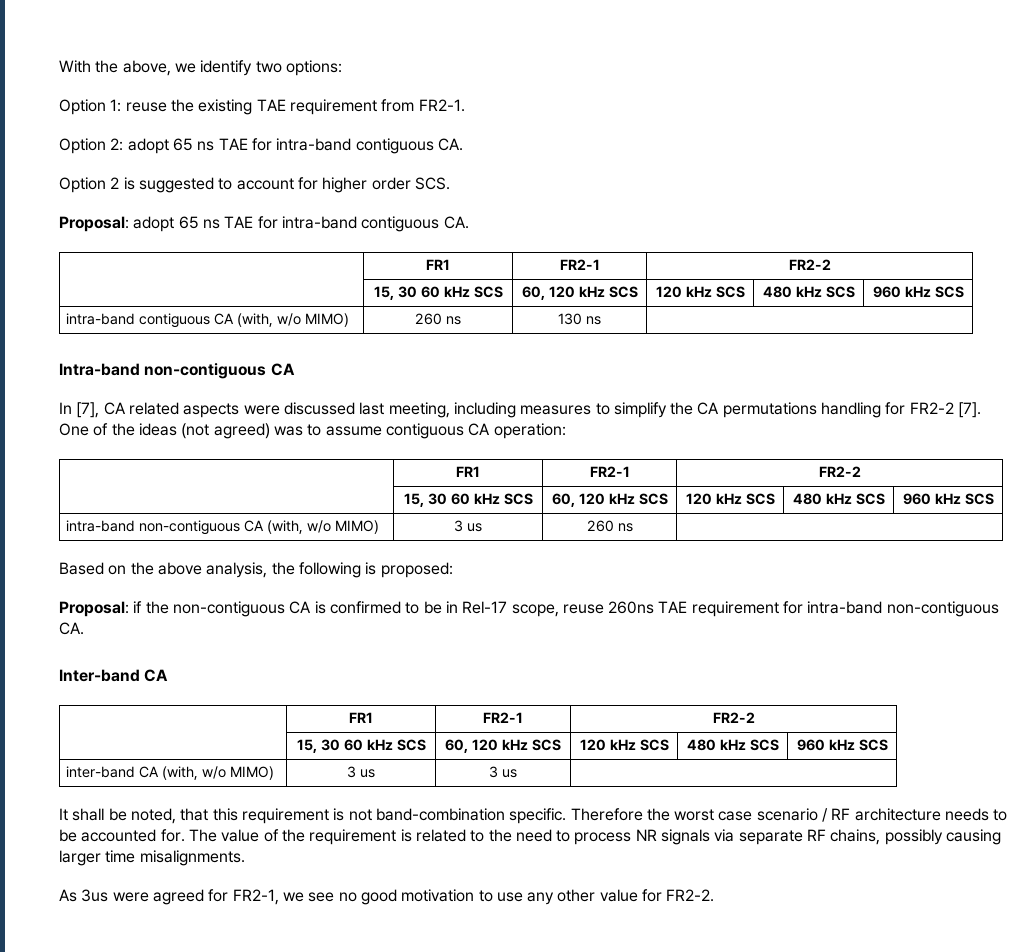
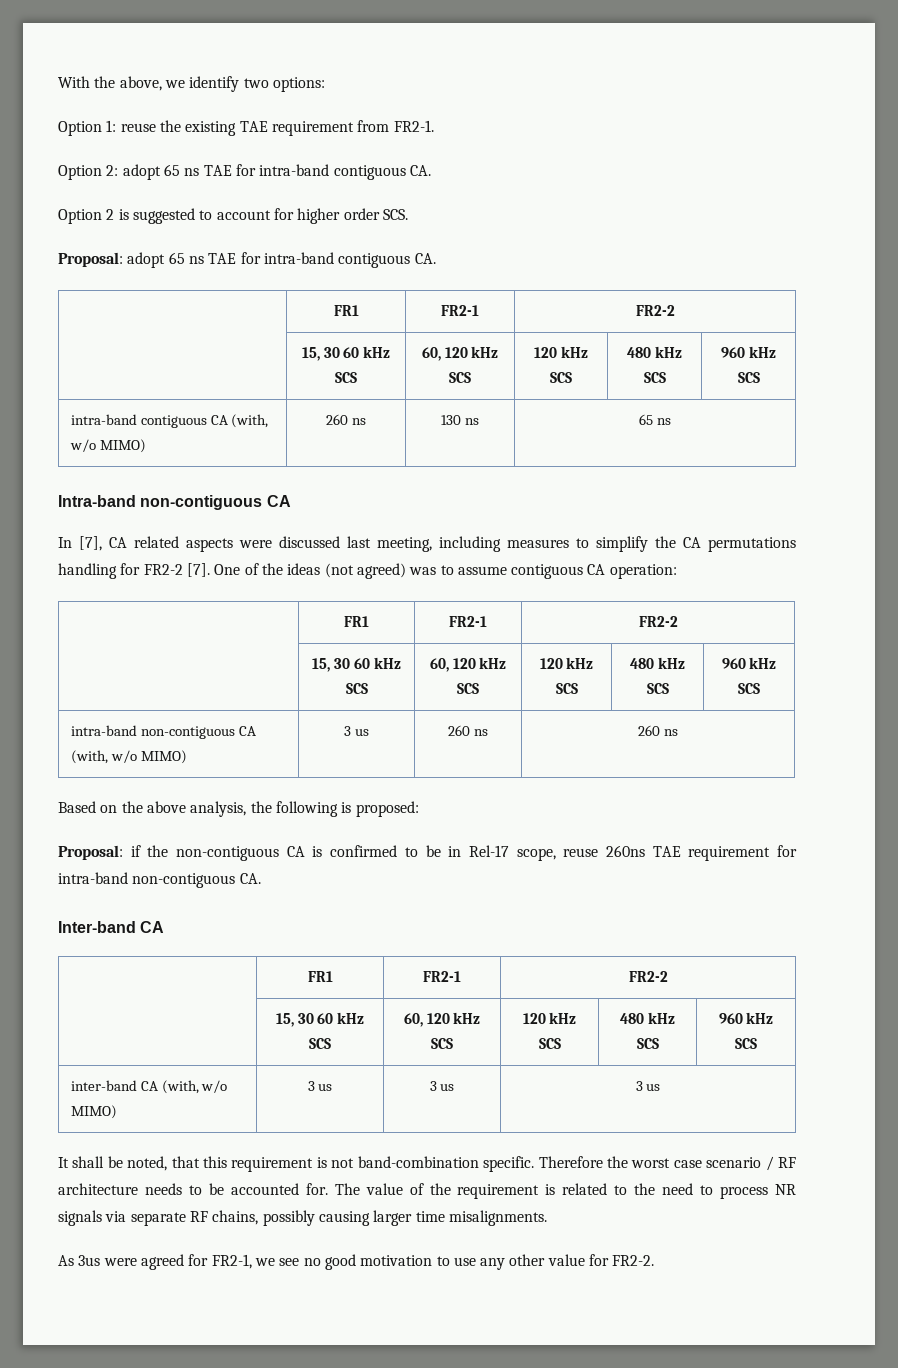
- intra-band contiguous CA (with, w/o MIMO) | 260 ns | 130 ns |
+ intra-band contiguous CA (with, w/o MIMO) | 260 ns | 130 ns | 65 ns
- intra-band non-contiguous CA (with, w/o MIMO) | 3 us | 260 ns |
+ intra-band non-contiguous CA (with, w/o MIMO) | 3 us | 260 ns | 260 ns
- inter-band CA (with, w/o MIMO) | 3 us | 3 us |
+ inter-band CA (with, w/o MIMO) | 3 us | 3 us | 3 us

